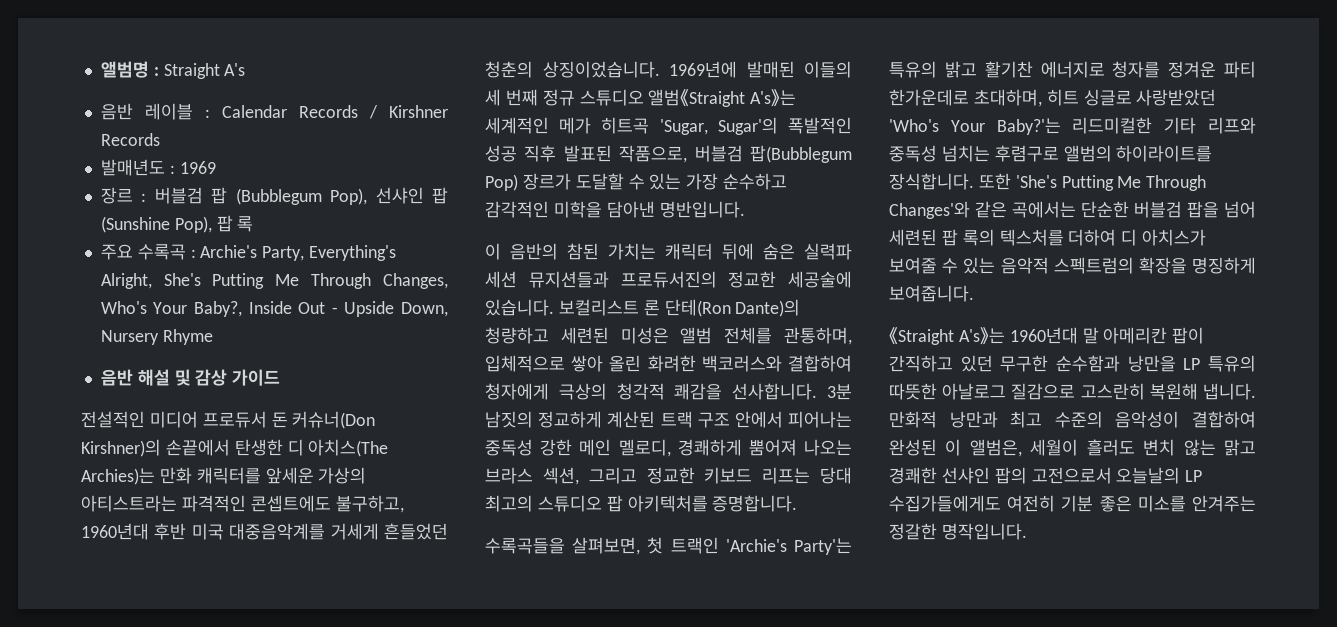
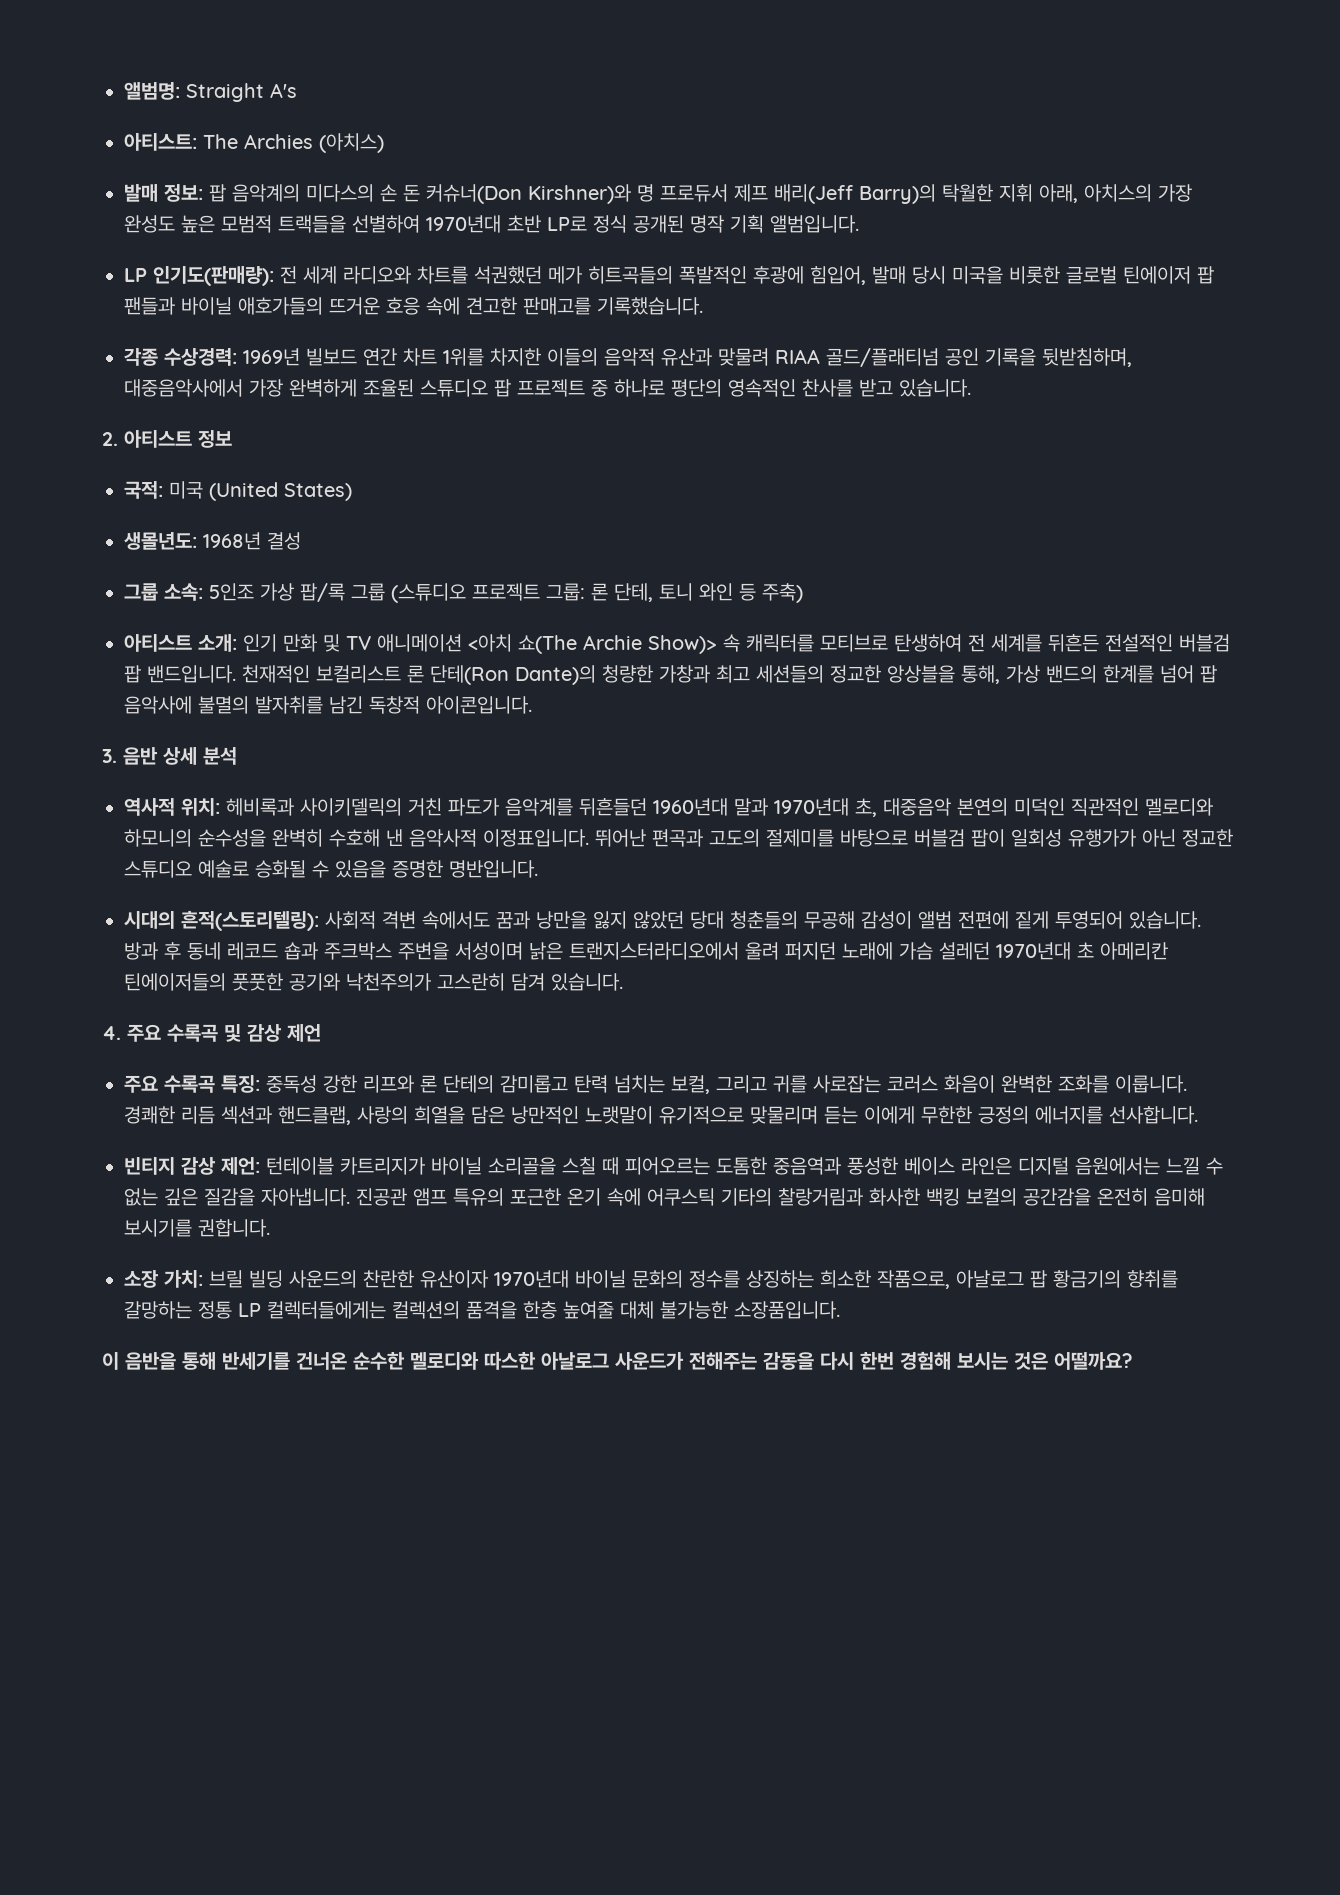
- 앨범명 : Straight A's
+ 앨범명: Straight A's
- 음반 레이블 : Calendar Records / Kirshner Records
- 발매년도 : 1969
- 장르 : 버블검 팝 (Bubblegum Pop), 선샤인 팝 (Sunshine Pop), 팝 록
- 주요 수록곡 : Archie's Party, Everything's Alright, She's Putting Me Through Changes, Who's Your Baby?, Inside Out - Upside Down, Nursery Rhyme
- 음반 해설 및 감상 가이드
- 전설적인 미디어 프로듀서 돈 커슈너(Don Kirshner)의 손끝에서 탄생한 디 아치스(The Archies)는 만화 캐릭터를 앞세운 가상의 아티스트라는 파격적인 콘셉트에도 불구하고, 1960년대 후반 미국 대중음악계를 거세게 흔들었던 청춘의 상징이었습니다. 1969년에 발매된 이들의 세 번째 정규 스튜디오 앨범《Straight A's》는 세계적인 메가 히트곡 'Sugar, Sugar'의 폭발적인 성공 직후 발표된 작품으로, 버블검 팝(Bubblegum Pop) 장르가 도달할 수 있는 가장 순수하고 감각적인 미학을 담아낸 명반입니다.
- 이 음반의 참된 가치는 캐릭터 뒤에 숨은 실력파 세션 뮤지션들과 프로듀서진의 정교한 세공술에 있습니다. 보컬리스트 론 단테(Ron Dante)의 청량하고 세련된 미성은 앨범 전체를 관통하며, 입체적으로 쌓아 올린 화려한 백코러스와 결합하여 청자에게 극상의 청각적 쾌감을 선사합니다. 3분 남짓의 정교하게 계산된 트랙 구조 안에서 피어나는 중독성 강한 메인 멜로디, 경쾌하게 뿜어져 나오는 브라스 섹션, 그리고 정교한 키보드 리프는 당대 최고의 스튜디오 팝 아키텍처를 증명합니다.
- 수록곡들을 살펴보면, 첫 트랙인 'Archie's Party'는 특유의 밝고 활기찬 에너지로 청자를 정겨운 파티 한가운데로 초대하며, 히트 싱글로 사랑받았던 'Who's Your Baby?'는 리드미컬한 기타 리프와 중독성 넘치는 후렴구로 앨범의 하이라이트를 장식합니다. 또한 'She's Putting Me Through Changes'와 같은 곡에서는 단순한 버블검 팝을 넘어 세련된 팝 록의 텍스처를 더하여 디 아치스가 보여줄 수 있는 음악적 스펙트럼의 확장을 명징하게 보여줍니다.
- 《Straight A's》는 1960년대 말 아메리칸 팝이 간직하고 있던 무구한 순수함과 낭만을 LP 특유의 따뜻한 아날로그 질감으로 고스란히 복원해 냅니다. 만화적 낭만과 최고 수준의 음악성이 결합하여 완성된 이 앨범은, 세월이 흘러도 변치 않는 맑고 경쾌한 선샤인 팝의 고전으로서 오늘날의 LP 수집가들에게도 여전히 기분 좋은 미소를 안겨주는 정갈한 명작입니다.
+ 아티스트: The Archies (아치스)
+ 발매 정보: 팝 음악계의 미다스의 손 돈 커슈너(Don Kirshner)와 명 프로듀서 제프 배리(Jeff Barry)의 탁월한 지휘 아래, 아치스의 가장 완성도 높은 모범적 트랙들을 선별하여 1970년대 초반 LP로 정식 공개된 명작 기획 앨범입니다.
+ LP 인기도(판매량): 전 세계 라디오와 차트를 석권했던 메가 히트곡들의 폭발적인 후광에 힘입어, 발매 당시 미국을 비롯한 글로벌 틴에이저 팝 팬들과 바이닐 애호가들의 뜨거운 호응 속에 견고한 판매고를 기록했습니다.
+ 각종 수상경력: 1969년 빌보드 연간 차트 1위를 차지한 이들의 음악적 유산과 맞물려 RIAA 골드/플래티넘 공인 기록을 뒷받침하며, 대중음악사에서 가장 완벽하게 조율된 스튜디오 팝 프로젝트 중 하나로 평단의 영속적인 찬사를 받고 있습니다.
+ 2. 아티스트 정보
+ 국적: 미국 (United States)
+ 생몰년도: 1968년 결성
+ 그룹 소속: 5인조 가상 팝/록 그룹 (스튜디오 프로젝트 그룹: 론 단테, 토니 와인 등 주축)
+ 아티스트 소개: 인기 만화 및 TV 애니메이션 <아치 쇼(The Archie Show)> 속 캐릭터를 모티브로 탄생하여 전 세계를 뒤흔든 전설적인 버블검 팝 밴드입니다. 천재적인 보컬리스트 론 단테(Ron Dante)의 청량한 가창과 최고 세션들의 정교한 앙상블을 통해, 가상 밴드의 한계를 넘어 팝 음악사에 불멸의 발자취를 남긴 독창적 아이콘입니다.
+ 3. 음반 상세 분석
+ 역사적 위치: 헤비록과 사이키델릭의 거친 파도가 음악계를 뒤흔들던 1960년대 말과 1970년대 초, 대중음악 본연의 미덕인 직관적인 멜로디와 하모니의 순수성을 완벽히 수호해 낸 음악사적 이정표입니다. 뛰어난 편곡과 고도의 절제미를 바탕으로 버블검 팝이 일회성 유행가가 아닌 정교한 스튜디오 예술로 승화될 수 있음을 증명한 명반입니다.
+ 시대의 흔적(스토리텔링): 사회적 격변 속에서도 꿈과 낭만을 잃지 않았던 당대 청춘들의 무공해 감성이 앨범 전편에 짙게 투영되어 있습니다. 방과 후 동네 레코드 숍과 주크박스 주변을 서성이며 낡은 트랜지스터라디오에서 울려 퍼지던 노래에 가슴 설레던 1970년대 초 아메리칸 틴에이저들의 풋풋한 공기와 낙천주의가 고스란히 담겨 있습니다.
+ 4. 주요 수록곡 및 감상 제언
+ 주요 수록곡 특징: 중독성 강한 리프와 론 단테의 감미롭고 탄력 넘치는 보컬, 그리고 귀를 사로잡는 코러스 화음이 완벽한 조화를 이룹니다. 경쾌한 리듬 섹션과 핸드클랩, 사랑의 희열을 담은 낭만적인 노랫말이 유기적으로 맞물리며 듣는 이에게 무한한 긍정의 에너지를 선사합니다.
+ 빈티지 감상 제언: 턴테이블 카트리지가 바이닐 소리골을 스칠 때 피어오르는 도톰한 중음역과 풍성한 베이스 라인은 디지털 음원에서는 느낄 수 없는 깊은 질감을 자아냅니다. 진공관 앰프 특유의 포근한 온기 속에 어쿠스틱 기타의 찰랑거림과 화사한 백킹 보컬의 공간감을 온전히 음미해 보시기를 권합니다.
+ 소장 가치: 브릴 빌딩 사운드의 찬란한 유산이자 1970년대 바이닐 문화의 정수를 상징하는 희소한 작품으로, 아날로그 팝 황금기의 향취를 갈망하는 정통 LP 컬렉터들에게는 컬렉션의 품격을 한층 높여줄 대체 불가능한 소장품입니다.
+ 이 음반을 통해 반세기를 건너온 순수한 멜로디와 따스한 아날로그 사운드가 전해주는 감동을 다시 한번 경험해 보시는 것은 어떨까요?

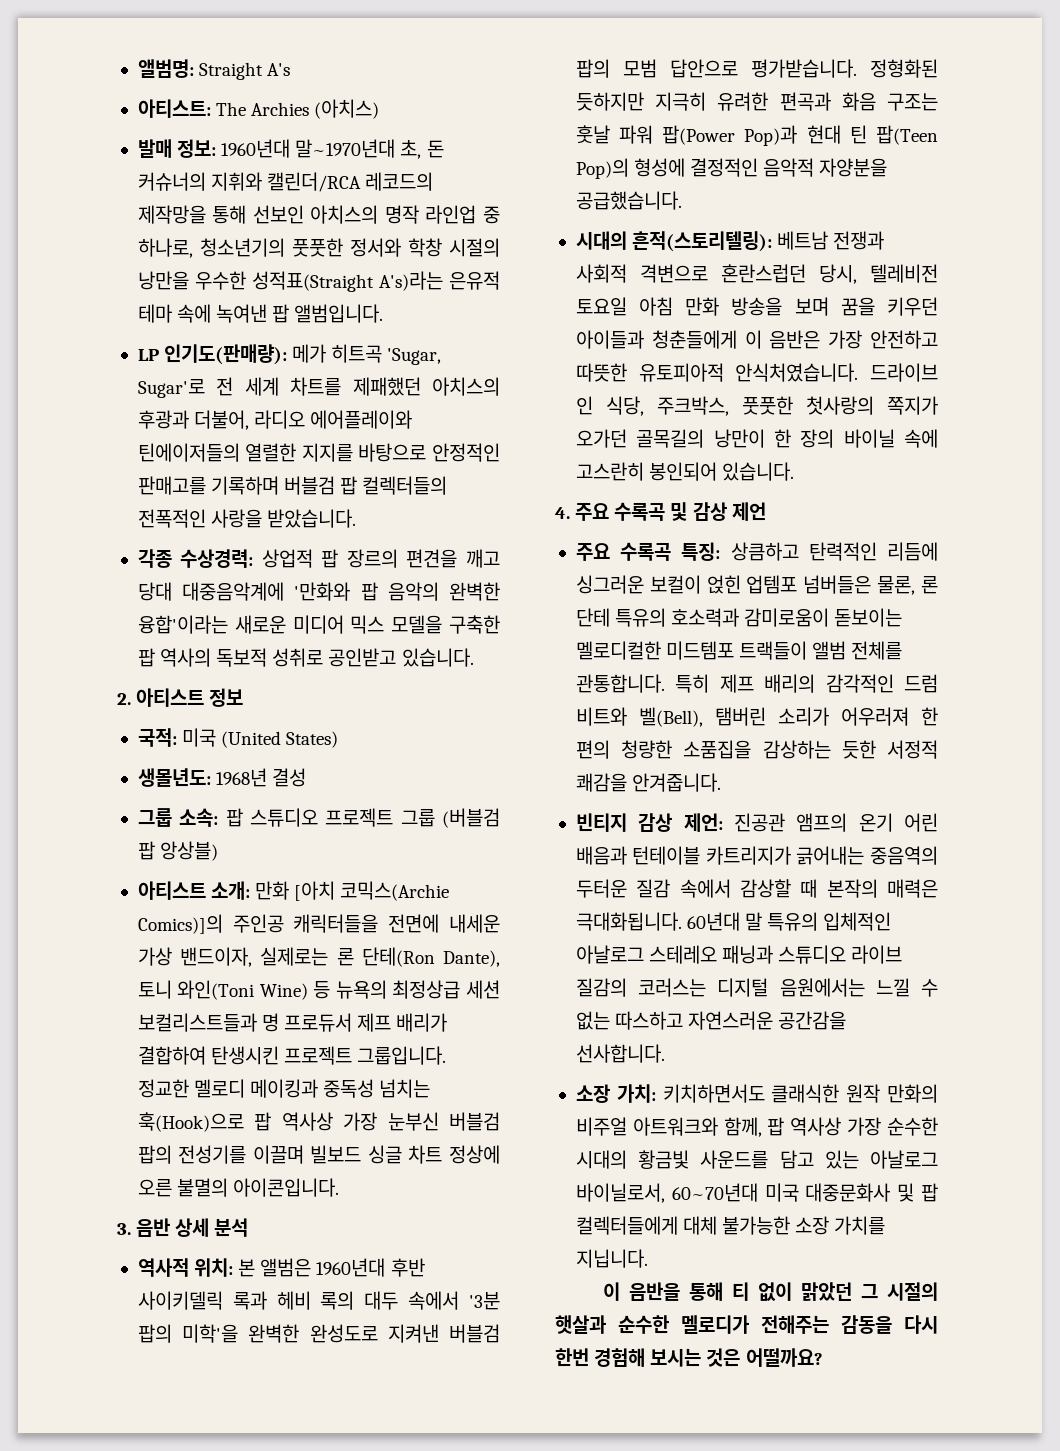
- 발매 정보: 팝 음악계의 미다스의 손 돈 커슈너(Don Kirshner)와 명 프로듀서 제프 배리(Jeff Barry)의 탁월한 지휘 아래, 아치스의 가장 완성도 높은 모범적 트랙들을 선별하여 1970년대 초반 LP로 정식 공개된 명작 기획 앨범입니다.
- LP 인기도(판매량): 전 세계 라디오와 차트를 석권했던 메가 히트곡들의 폭발적인 후광에 힘입어, 발매 당시 미국을 비롯한 글로벌 틴에이저 팝 팬들과 바이닐 애호가들의 뜨거운 호응 속에 견고한 판매고를 기록했습니다.
- 각종 수상경력: 1969년 빌보드 연간 차트 1위를 차지한 이들의 음악적 유산과 맞물려 RIAA 골드/플래티넘 공인 기록을 뒷받침하며, 대중음악사에서 가장 완벽하게 조율된 스튜디오 팝 프로젝트 중 하나로 평단의 영속적인 찬사를 받고 있습니다.
+ 발매 정보: 1960년대 말~1970년대 초, 돈 커슈너의 지휘와 캘린더/RCA 레코드의 제작망을 통해 선보인 아치스의 명작 라인업 중 하나로, 청소년기의 풋풋한 정서와 학창 시절의 낭만을 우수한 성적표(Straight A's)라는 은유적 테마 속에 녹여낸 팝 앨범입니다.
+ LP 인기도(판매량): 메가 히트곡 'Sugar, Sugar'로 전 세계 차트를 제패했던 아치스의 후광과 더불어, 라디오 에어플레이와 틴에이저들의 열렬한 지지를 바탕으로 안정적인 판매고를 기록하며 버블검 팝 컬렉터들의 전폭적인 사랑을 받았습니다.
+ 각종 수상경력: 상업적 팝 장르의 편견을 깨고 당대 대중음악계에 '만화와 팝 음악의 완벽한 융합'이라는 새로운 미디어 믹스 모델을 구축한 팝 역사의 독보적 성취로 공인받고 있습니다.
- 그룹 소속: 5인조 가상 팝/록 그룹 (스튜디오 프로젝트 그룹: 론 단테, 토니 와인 등 주축)
- 아티스트 소개: 인기 만화 및 TV 애니메이션 <아치 쇼(The Archie Show)> 속 캐릭터를 모티브로 탄생하여 전 세계를 뒤흔든 전설적인 버블검 팝 밴드입니다. 천재적인 보컬리스트 론 단테(Ron Dante)의 청량한 가창과 최고 세션들의 정교한 앙상블을 통해, 가상 밴드의 한계를 넘어 팝 음악사에 불멸의 발자취를 남긴 독창적 아이콘입니다.
+ 그룹 소속: 팝 스튜디오 프로젝트 그룹 (버블검 팝 앙상블)
+ 아티스트 소개: 만화 [아치 코믹스(Archie Comics)]의 주인공 캐릭터들을 전면에 내세운 가상 밴드이자, 실제로는 론 단테(Ron Dante), 토니 와인(Toni Wine) 등 뉴욕의 최정상급 세션 보컬리스트들과 명 프로듀서 제프 배리가 결합하여 탄생시킨 프로젝트 그룹입니다. 정교한 멜로디 메이킹과 중독성 넘치는 훅(Hook)으로 팝 역사상 가장 눈부신 버블검 팝의 전성기를 이끌며 빌보드 싱글 차트 정상에 오른 불멸의 아이콘입니다.
- 역사적 위치: 헤비록과 사이키델릭의 거친 파도가 음악계를 뒤흔들던 1960년대 말과 1970년대 초, 대중음악 본연의 미덕인 직관적인 멜로디와 하모니의 순수성을 완벽히 수호해 낸 음악사적 이정표입니다. 뛰어난 편곡과 고도의 절제미를 바탕으로 버블검 팝이 일회성 유행가가 아닌 정교한 스튜디오 예술로 승화될 수 있음을 증명한 명반입니다.
- 시대의 흔적(스토리텔링): 사회적 격변 속에서도 꿈과 낭만을 잃지 않았던 당대 청춘들의 무공해 감성이 앨범 전편에 짙게 투영되어 있습니다. 방과 후 동네 레코드 숍과 주크박스 주변을 서성이며 낡은 트랜지스터라디오에서 울려 퍼지던 노래에 가슴 설레던 1970년대 초 아메리칸 틴에이저들의 풋풋한 공기와 낙천주의가 고스란히 담겨 있습니다.
+ 역사적 위치: 본 앨범은 1960년대 후반 사이키델릭 록과 헤비 록의 대두 속에서 '3분 팝의 미학'을 완벽한 완성도로 지켜낸 버블검 팝의 모범 답안으로 평가받습니다. 정형화된 듯하지만 지극히 유려한 편곡과 화음 구조는 훗날 파워 팝(Power Pop)과 현대 틴 팝(Teen Pop)의 형성에 결정적인 음악적 자양분을 공급했습니다.
+ 시대의 흔적(스토리텔링): 베트남 전쟁과 사회적 격변으로 혼란스럽던 당시, 텔레비전 토요일 아침 만화 방송을 보며 꿈을 키우던 아이들과 청춘들에게 이 음반은 가장 안전하고 따뜻한 유토피아적 안식처였습니다. 드라이브 인 식당, 주크박스, 풋풋한 첫사랑의 쪽지가 오가던 골목길의 낭만이 한 장의 바이닐 속에 고스란히 봉인되어 있습니다.
- 주요 수록곡 특징: 중독성 강한 리프와 론 단테의 감미롭고 탄력 넘치는 보컬, 그리고 귀를 사로잡는 코러스 화음이 완벽한 조화를 이룹니다. 경쾌한 리듬 섹션과 핸드클랩, 사랑의 희열을 담은 낭만적인 노랫말이 유기적으로 맞물리며 듣는 이에게 무한한 긍정의 에너지를 선사합니다.
- 빈티지 감상 제언: 턴테이블 카트리지가 바이닐 소리골을 스칠 때 피어오르는 도톰한 중음역과 풍성한 베이스 라인은 디지털 음원에서는 느낄 수 없는 깊은 질감을 자아냅니다. 진공관 앰프 특유의 포근한 온기 속에 어쿠스틱 기타의 찰랑거림과 화사한 백킹 보컬의 공간감을 온전히 음미해 보시기를 권합니다.
- 소장 가치: 브릴 빌딩 사운드의 찬란한 유산이자 1970년대 바이닐 문화의 정수를 상징하는 희소한 작품으로, 아날로그 팝 황금기의 향취를 갈망하는 정통 LP 컬렉터들에게는 컬렉션의 품격을 한층 높여줄 대체 불가능한 소장품입니다.
- 이 음반을 통해 반세기를 건너온 순수한 멜로디와 따스한 아날로그 사운드가 전해주는 감동을 다시 한번 경험해 보시는 것은 어떨까요?
+ 주요 수록곡 특징: 상큼하고 탄력적인 리듬에 싱그러운 보컬이 얹힌 업템포 넘버들은 물론, 론 단테 특유의 호소력과 감미로움이 돋보이는 멜로디컬한 미드템포 트랙들이 앨범 전체를 관통합니다. 특히 제프 배리의 감각적인 드럼 비트와 벨(Bell), 탬버린 소리가 어우러져 한 편의 청량한 소품집을 감상하는 듯한 서정적 쾌감을 안겨줍니다.
+ 빈티지 감상 제언: 진공관 앰프의 온기 어린 배음과 턴테이블 카트리지가 긁어내는 중음역의 두터운 질감 속에서 감상할 때 본작의 매력은 극대화됩니다. 60년대 말 특유의 입체적인 아날로그 스테레오 패닝과 스튜디오 라이브 질감의 코러스는 디지털 음원에서는 느낄 수 없는 따스하고 자연스러운 공간감을 선사합니다.
+ 소장 가치: 키치하면서도 클래식한 원작 만화의 비주얼 아트워크와 함께, 팝 역사상 가장 순수한 시대의 황금빛 사운드를 담고 있는 아날로그 바이닐로서, 60~70년대 미국 대중문화사 및 팝 컬렉터들에게 대체 불가능한 소장 가치를 지닙니다.
+ 이 음반을 통해 티 없이 맑았던 그 시절의 햇살과 순수한 멜로디가 전해주는 감동을 다시 한번 경험해 보시는 것은 어떨까요?

